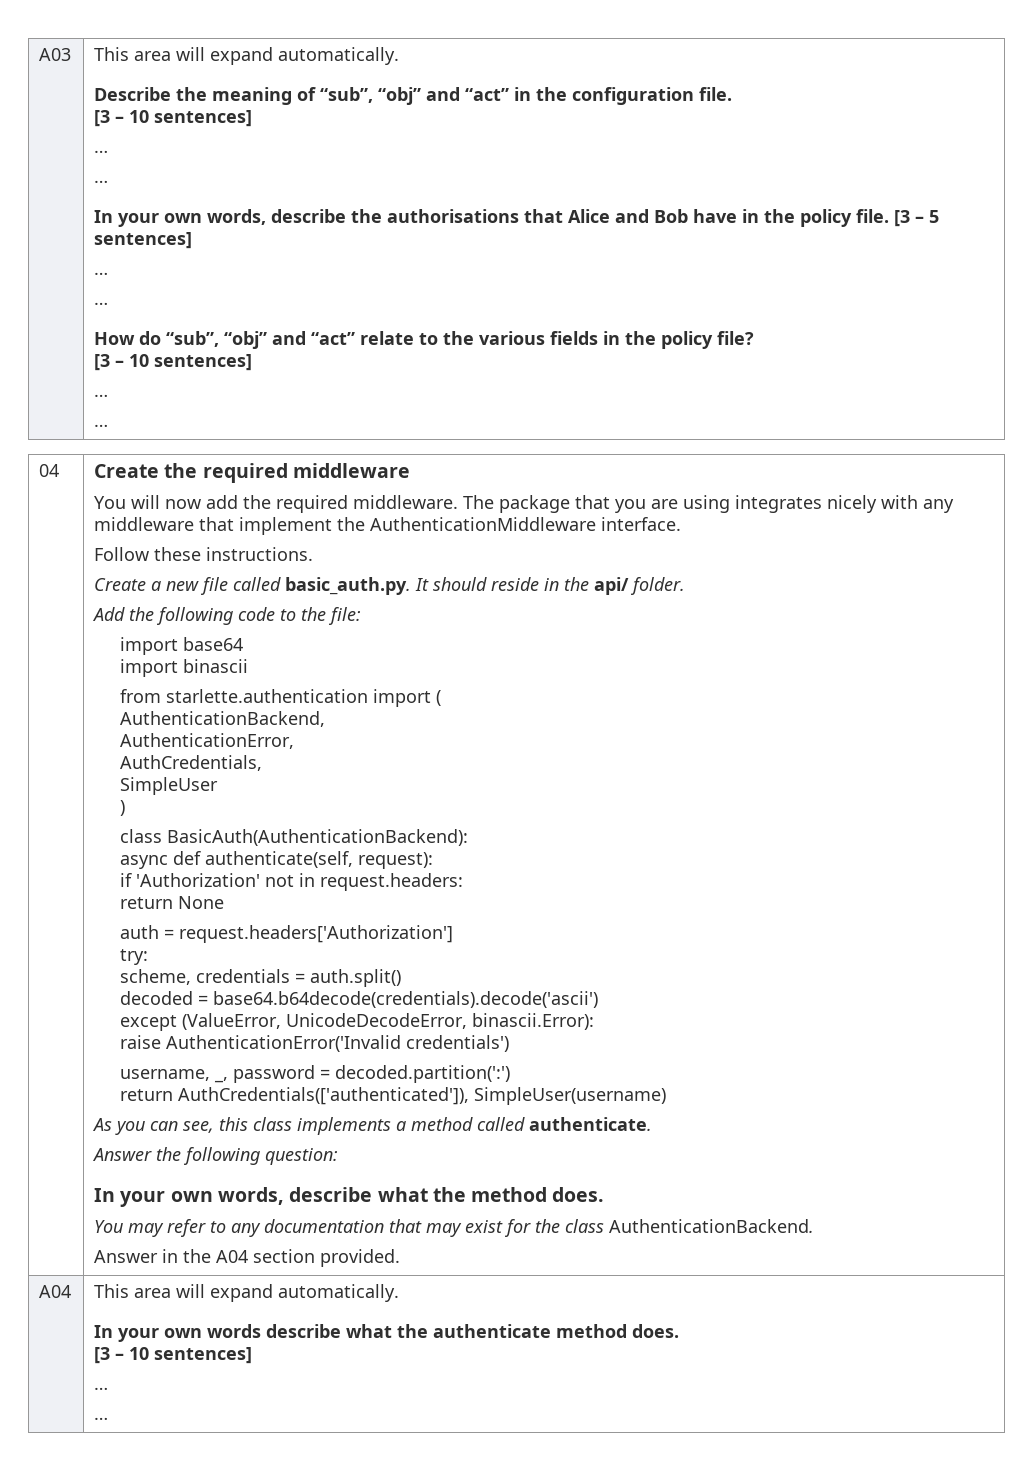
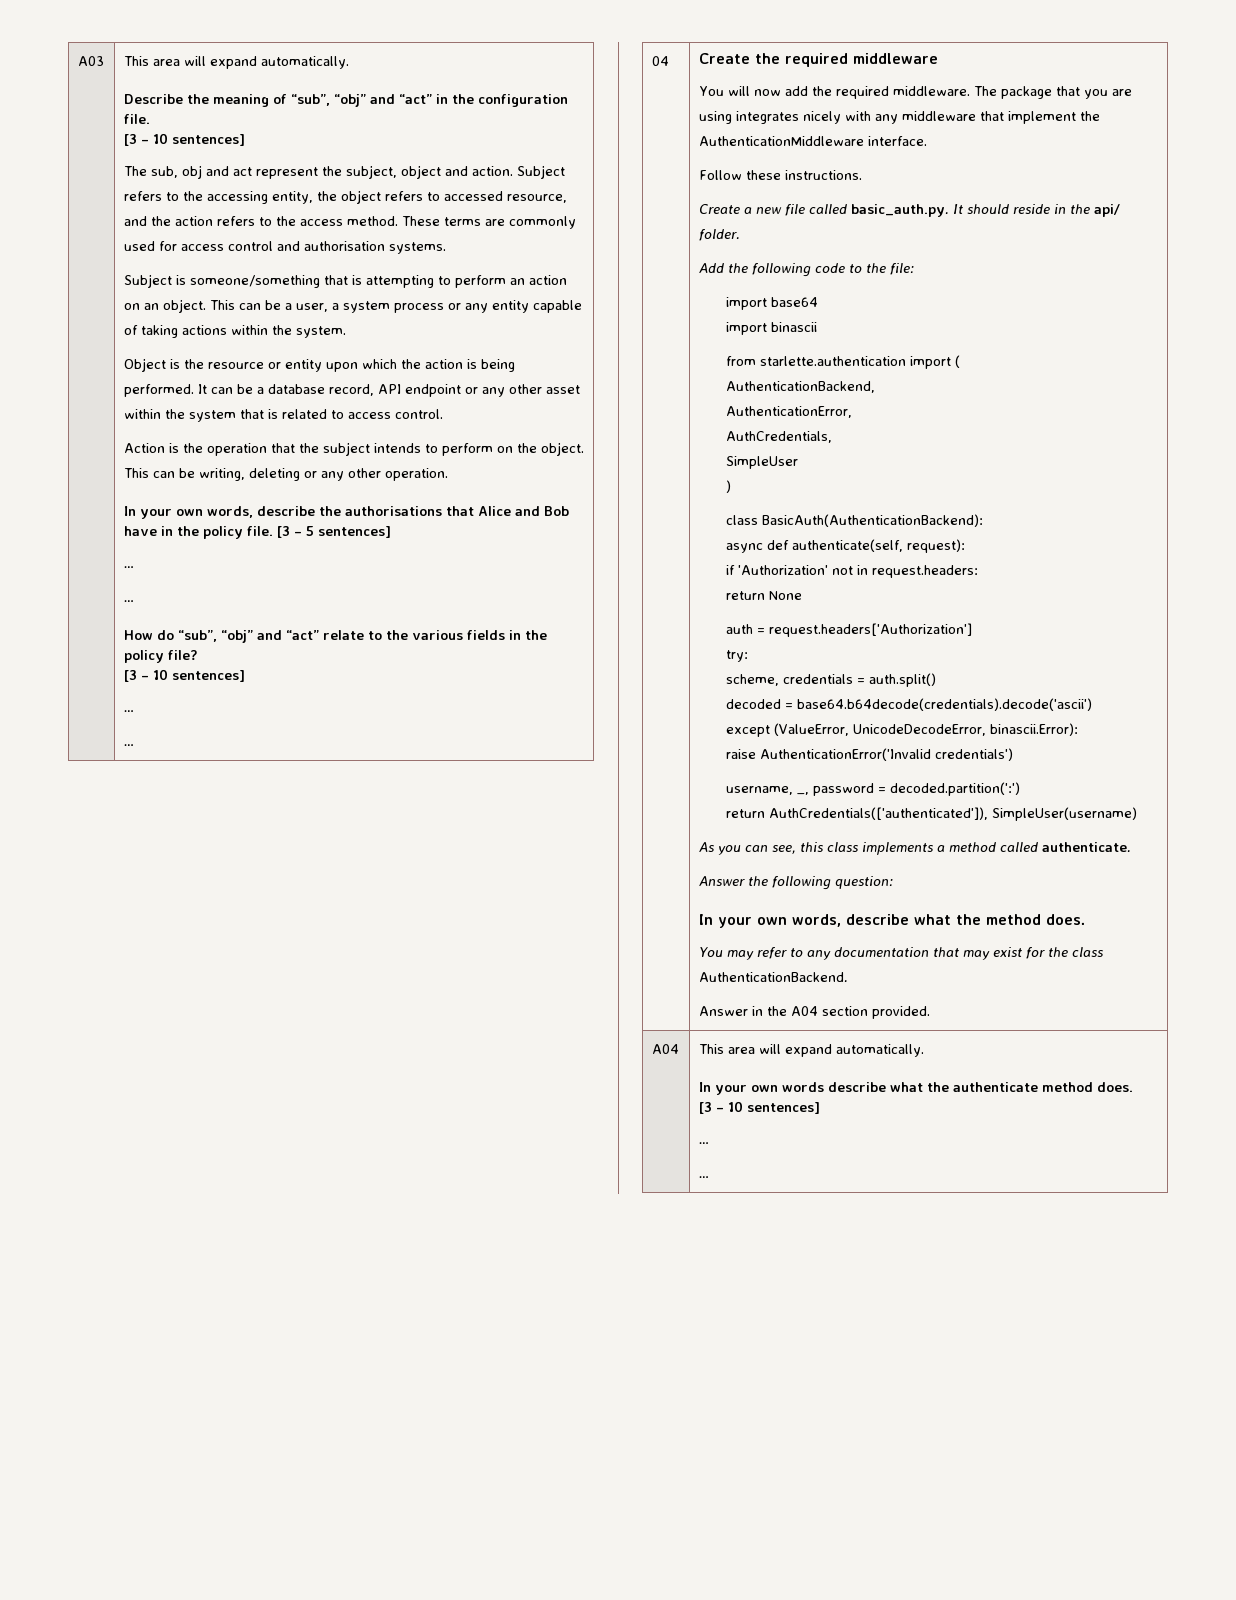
  Describe the meaning of “sub”, “obj” and “act” in the configuration file.
  [3 – 10 sentences]
- …
- …
+ The sub, obj and act represent the subject, object and action. Subject refers to the accessing entity, the object refers to accessed resource, and the action refers to the access method. These terms are commonly used for access control and authorisation systems.
+ Subject is someone/something that is attempting to perform an action on an object. This can be a user, a system process or any entity capable of taking actions within the system.
+ Object is the resource or entity upon which the action is being performed. It can be a database record, API endpoint or any other asset within the system that is related to access control.
+ Action is the operation that the subject intends to perform on the object. This can be writing, deleting or any other operation.

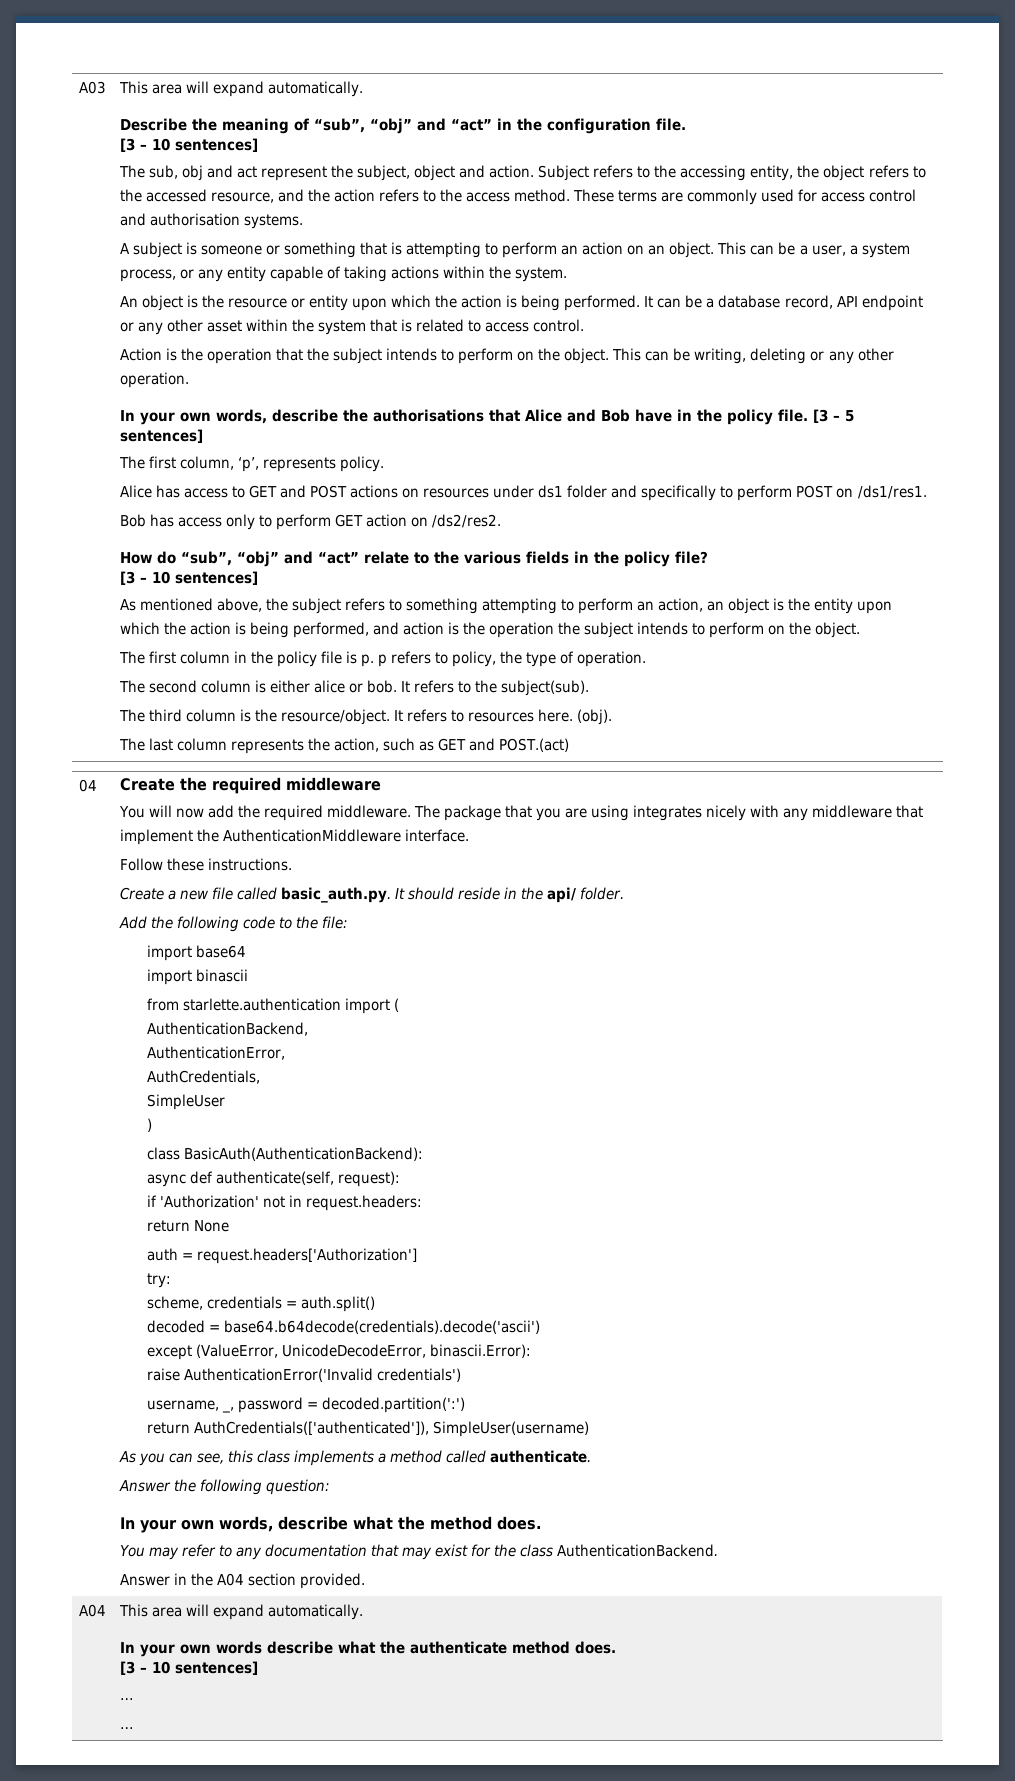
- Subject refers to the accessing entity, the object refers to accessed resource, and the action refers to the access method.
+ Subject refers to the accessing entity, the object refers to the accessed resource, and the action refers to the access method.
- Subject is someone/something that is attempting to perform an action on an object.
+ A subject is someone or something that is attempting to perform an action on an object.
- This can be a user, a system process or any entity capable of taking actions within the system.
+ This can be a user, a system process, or any entity capable of taking actions within the system.
- Object is the resource or entity upon which the action is being performed.
+ An object is the resource or entity upon which the action is being performed.
  [3 – 5 sentences]
- …
- …
+ The first column, ‘p’, represents policy.
+ Alice has access to GET and POST actions on resources under ds1 folder and specifically to perform POST on /ds1/res1.
+ Bob has access only to perform GET action on /ds2/res2.
  How do “sub”, “obj” and “act” relate to the various fields in the policy file?
  [3 – 10 sentences]
- …
- …
+ As mentioned above, the subject refers to something attempting to perform an action, an object is the entity upon which the action is being performed, and action is the operation the subject intends to perform on the object.
+ The first column in the policy file is p. p refers to policy, the type of operation.
+ The second column is either alice or bob. It refers to the subject(sub).
+ The third column is the resource/object. It refers to resources here. (obj).
+ The last column represents the action, such as GET and POST.(act)

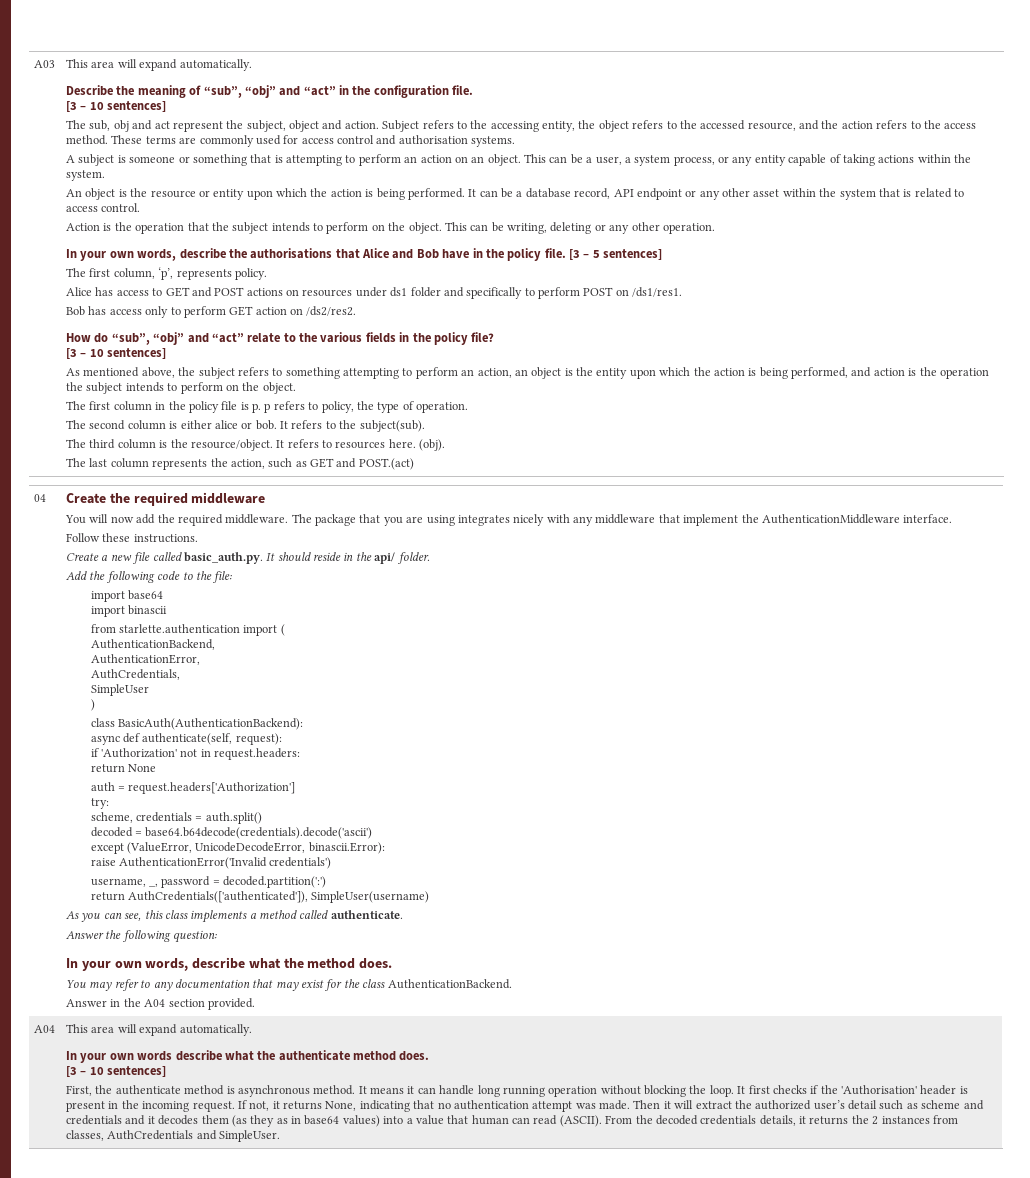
  In your own words describe what the authenticate method does.
  [3 – 10 sentences]
- …
- …
+ First, the authenticate method is asynchronous method. It means it can handle long running operation without blocking the loop. It first checks if the 'Authorisation' header is present in the incoming request. If not, it returns None, indicating that no authentication attempt was made. Then it will extract the authorized user’s detail such as scheme and credentials and it decodes them (as they as in base64 values) into a value that human can read (ASCII). From the decoded credentials details, it returns the 2 instances from classes, AuthCredentials and SimpleUser.

